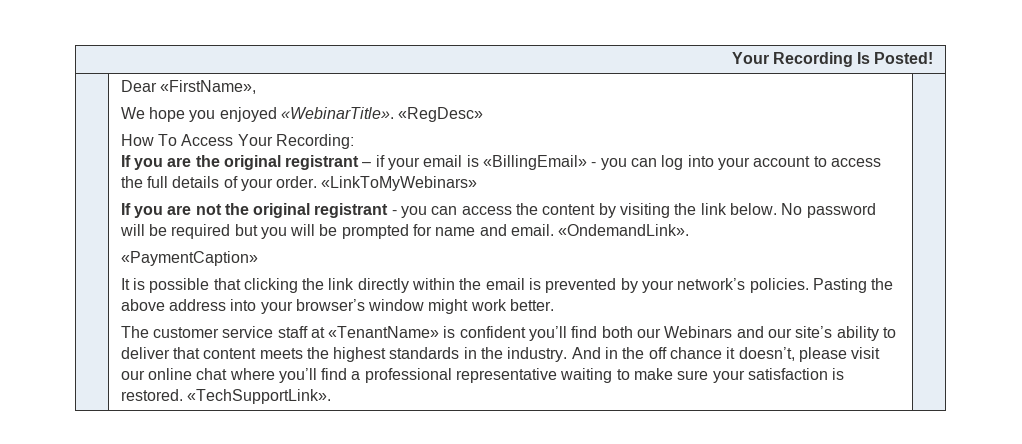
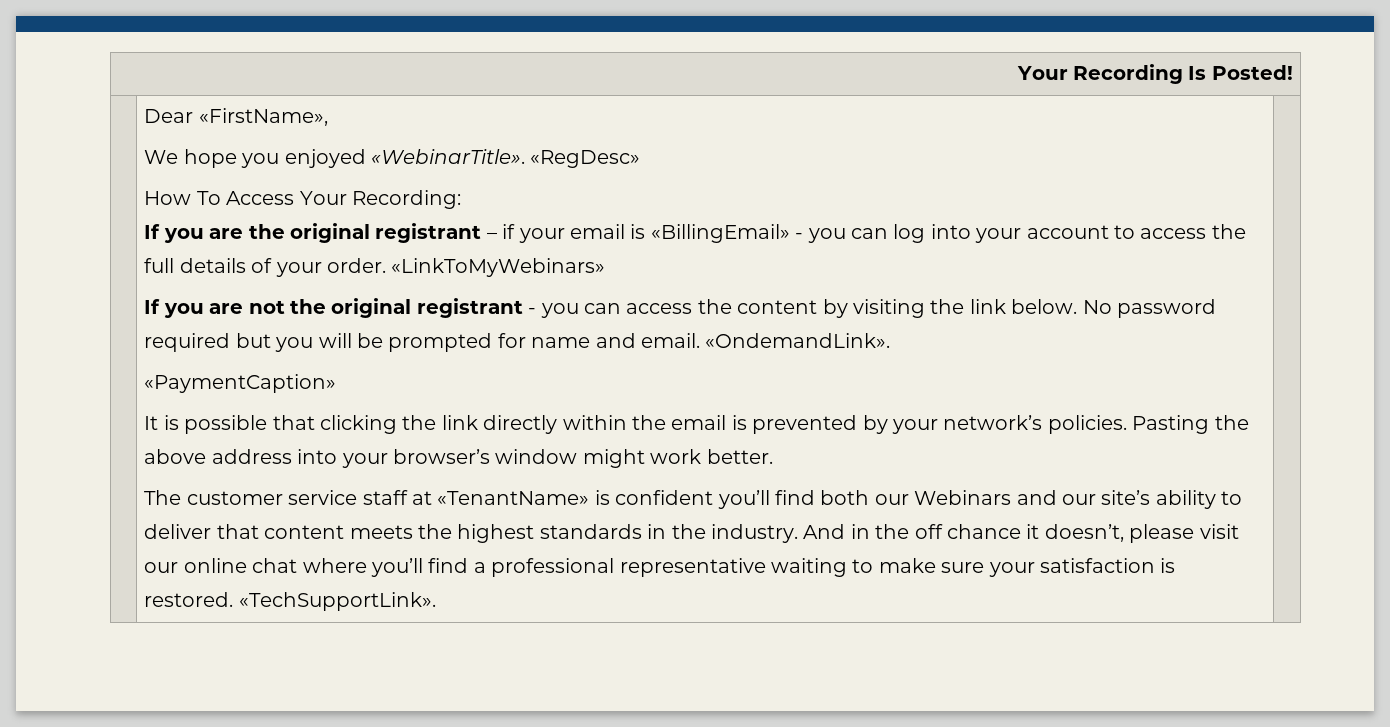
- No password will be required but you will be prompted for name and email.
+ No password required but you will be prompted for name and email.

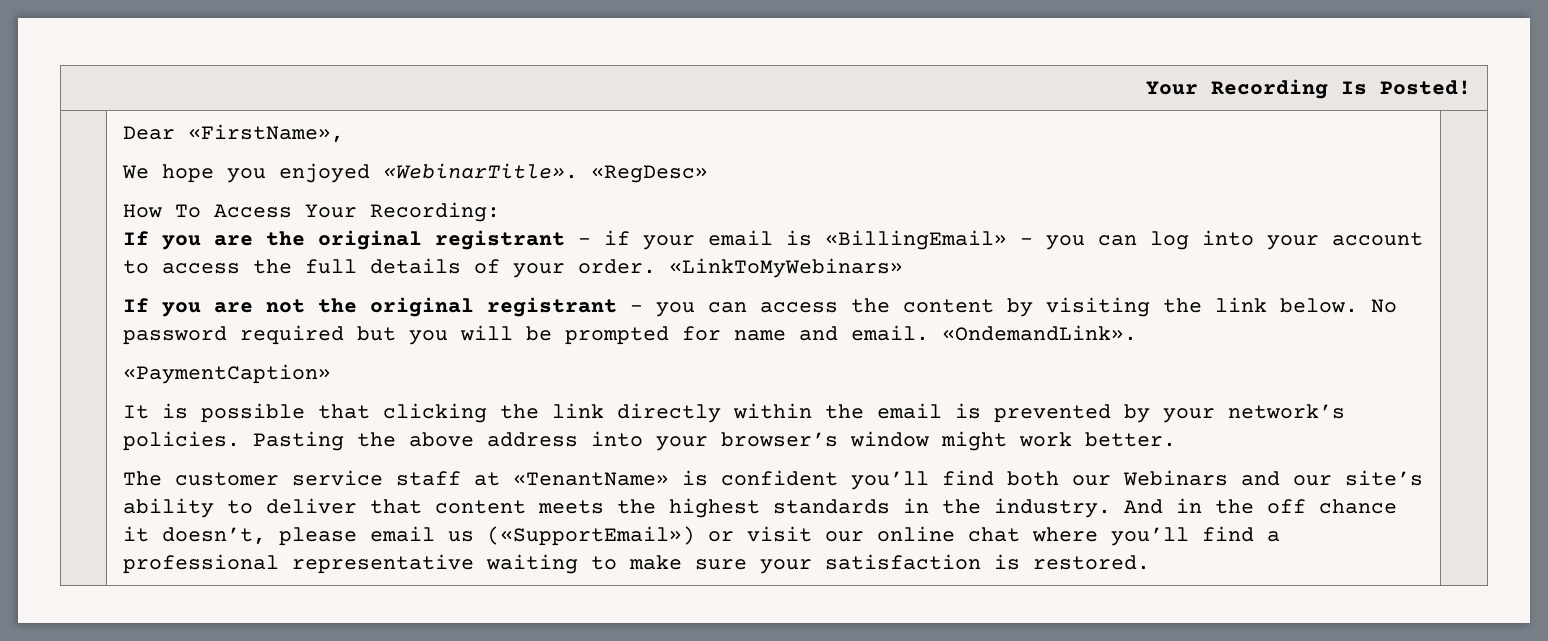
- And in the off chance it doesn’t, please visit our online chat where you’ll find a professional representative waiting to make sure your satisfaction is restored. «TechSupportLink».
+ And in the off chance it doesn’t, please email us («SupportEmail») or visit our online chat where you’ll find a professional representative waiting to make sure your satisfaction is restored.

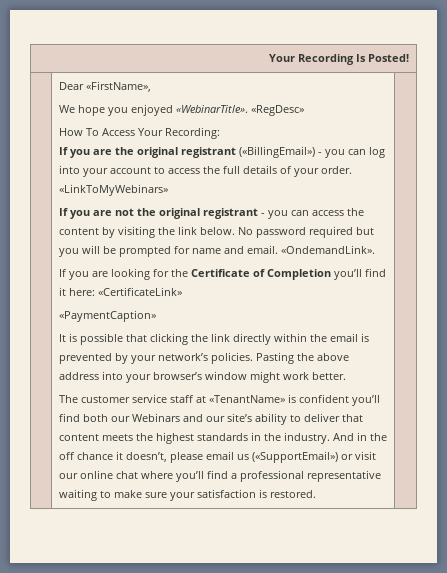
- If you are the original registrant – if your email is «BillingEmail» - you can log into your account to access the full details of your order.
+ If you are the original registrant («BillingEmail») - you can log into your account to access the full details of your order.
+ If you are looking for the Certificate of Completion you’ll find it here: «CertificateLink»

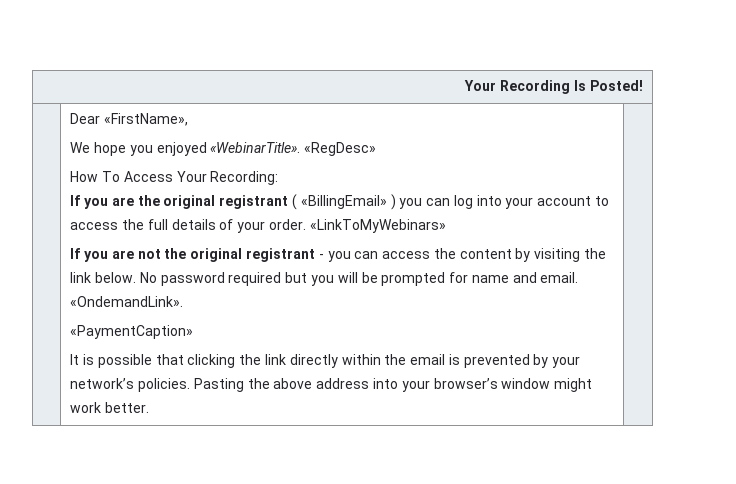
- If you are the original registrant («BillingEmail») - you can log into your account to access the full details of your order.
+ If you are the original registrant ( «BillingEmail» ) you can log into your account to access the full details of your order.
- If you are looking for the Certificate of Completion you’ll find it here: «CertificateLink»
- The customer service staff at «TenantName» is confident you’ll find both our Webinars and our site’s ability to deliver that content meets the highest standards in the industry. And in the off chance it doesn’t, please email us («SupportEmail») or visit our online chat where you’ll find a professional representative waiting to make sure your satisfaction is restored.

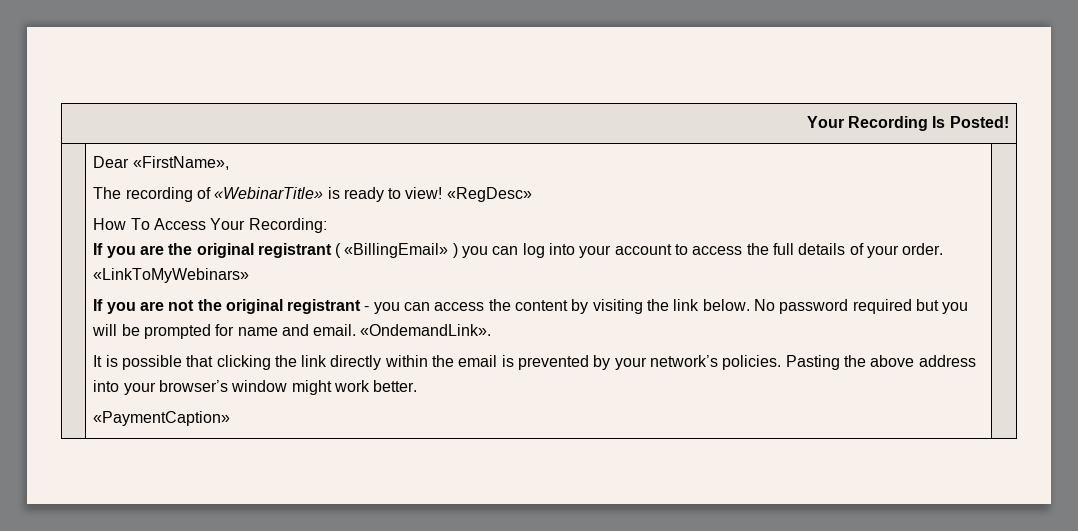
- We hope you enjoyed «WebinarTitle».
+ The recording of «WebinarTitle» is ready to view!
- «PaymentCaption»
+ «PaymentCaption»

